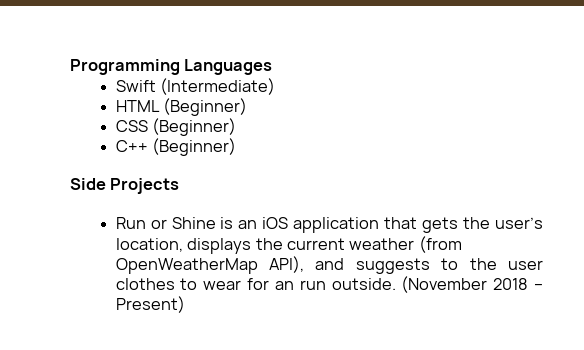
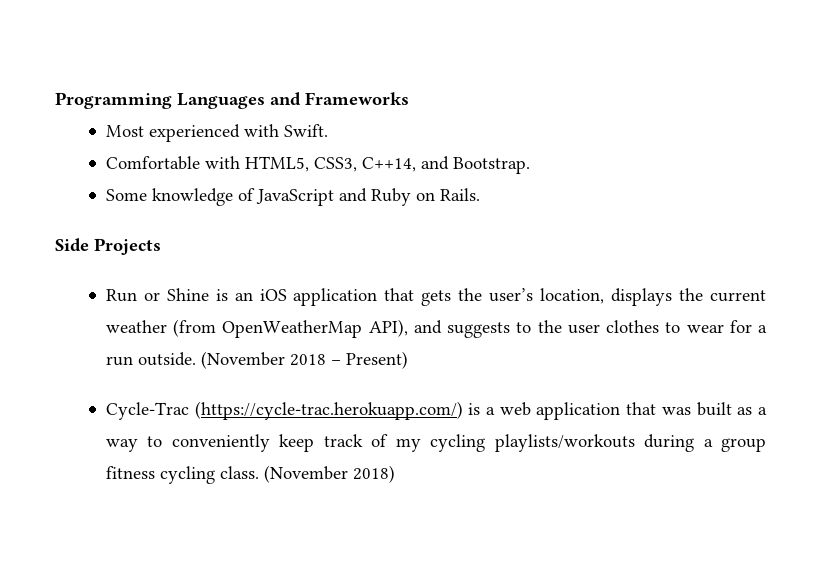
- Programming Languages
- Swift (Intermediate)
- HTML (Beginner)
- CSS (Beginner)
- C++ (Beginner)
+ Programming Languages and Frameworks
+ Most experienced with Swift.
+ Comfortable with HTML5, CSS3, C++14, and Bootstrap.
+ Some knowledge of JavaScript and Ruby on Rails.
- Run or Shine is an iOS application that gets the user’s location, displays the current weather (from OpenWeatherMap API), and suggests to the user clothes to wear for an run outside.
+ Run or Shine is an iOS application that gets the user’s location, displays the current weather (from OpenWeatherMap API), and suggests to the user clothes to wear for a run outside.
+ Cycle-Trac (https://cycle-trac.herokuapp.com/) is a web application that was built as a way to conveniently keep track of my cycling playlists/workouts during a group fitness cycling class. (November 2018)

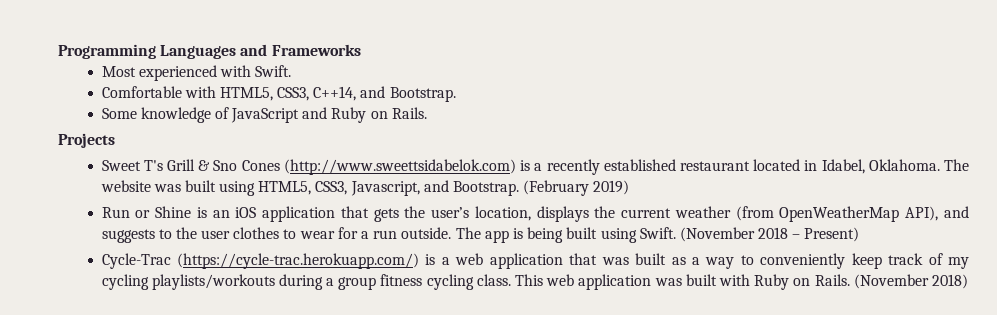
- Side Projects
+ Projects
+ Sweet T's Grill & Sno Cones (http://www.sweettsidabelok.com) is a recently established restaurant located in Idabel, Oklahoma. The website was built using HTML5, CSS3, Javascript, and Bootstrap. (February 2019)
+ The app is being built using Swift.
+ This web application was built with Ruby on Rails.

